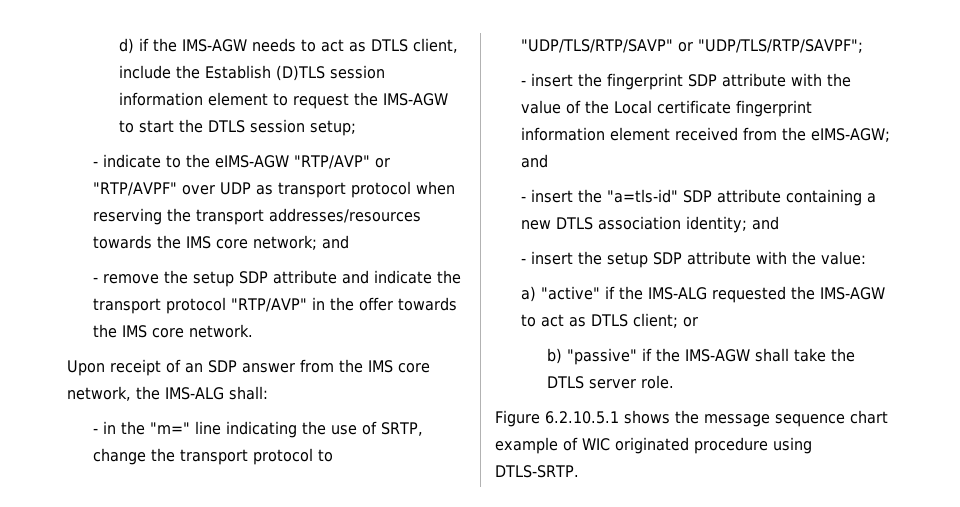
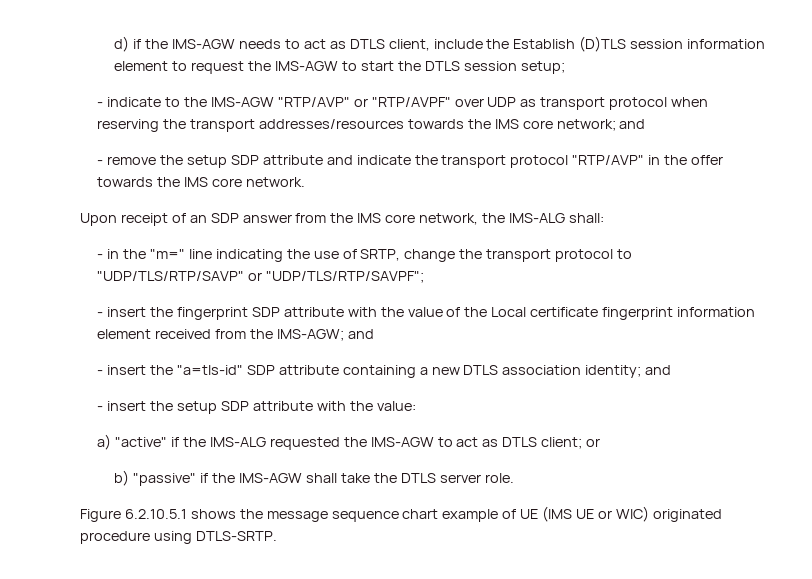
- - indicate to the eIMS-AGW "RTP/AVP" or "RTP/AVPF" over UDP as transport protocol when reserving the transport addresses/resources towards the IMS core network; and
+ - indicate to the IMS-AGW "RTP/AVP" or "RTP/AVPF" over UDP as transport protocol when reserving the transport addresses/resources towards the IMS core network; and
- - insert the fingerprint SDP attribute with the value of the Local certificate fingerprint information element received from the eIMS-AGW; and
+ - insert the fingerprint SDP attribute with the value of the Local certificate fingerprint information element received from the IMS-AGW; and
- Figure 6.2.10.5.1 shows the message sequence chart example of WIC originated procedure using DTLS-SRTP.
+ Figure 6.2.10.5.1 shows the message sequence chart example of UE (IMS UE or WIC) originated procedure using DTLS-SRTP.

